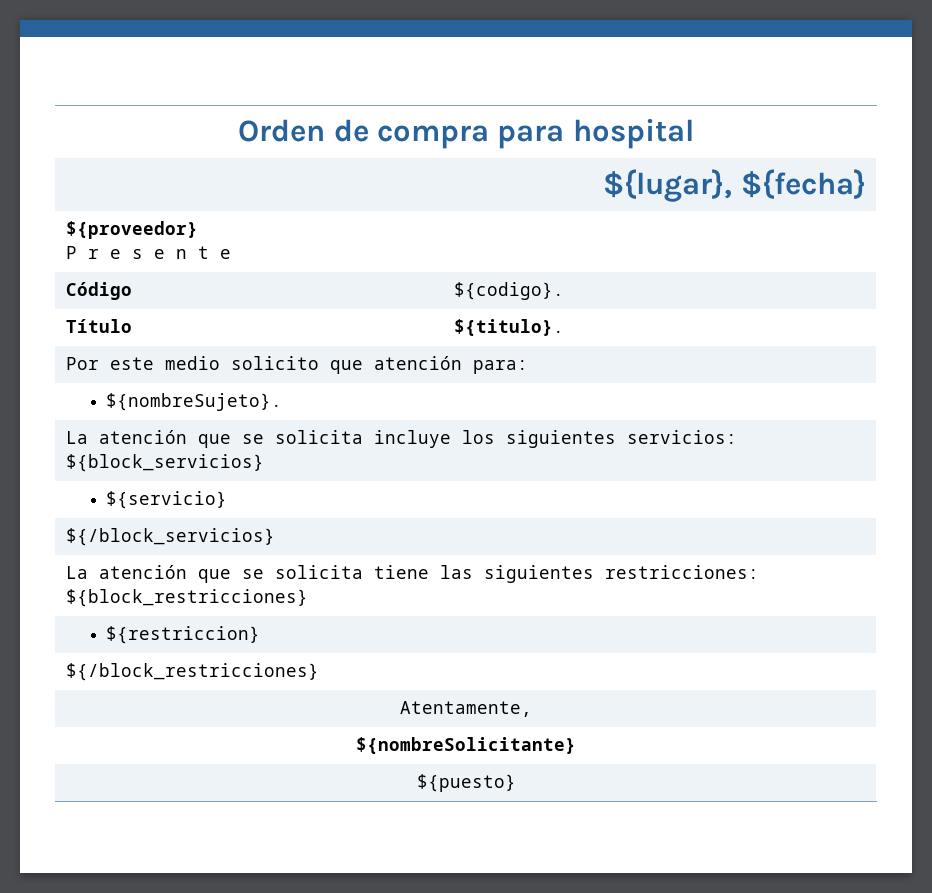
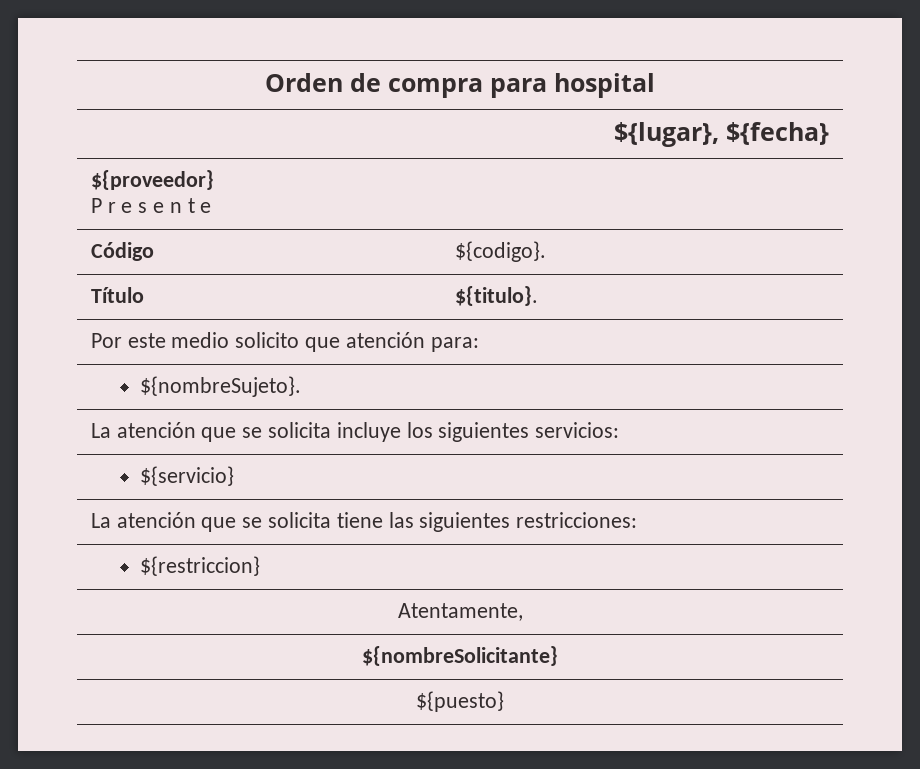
- La atención que se solicita incluye los siguientes servicios: ${block_servicios}
+ La atención que se solicita incluye los siguientes servicios:
- ${/block_servicios}
- La atención que se solicita tiene las siguientes restricciones: ${block_restricciones}
+ La atención que se solicita tiene las siguientes restricciones:
- ${/block_restricciones}

